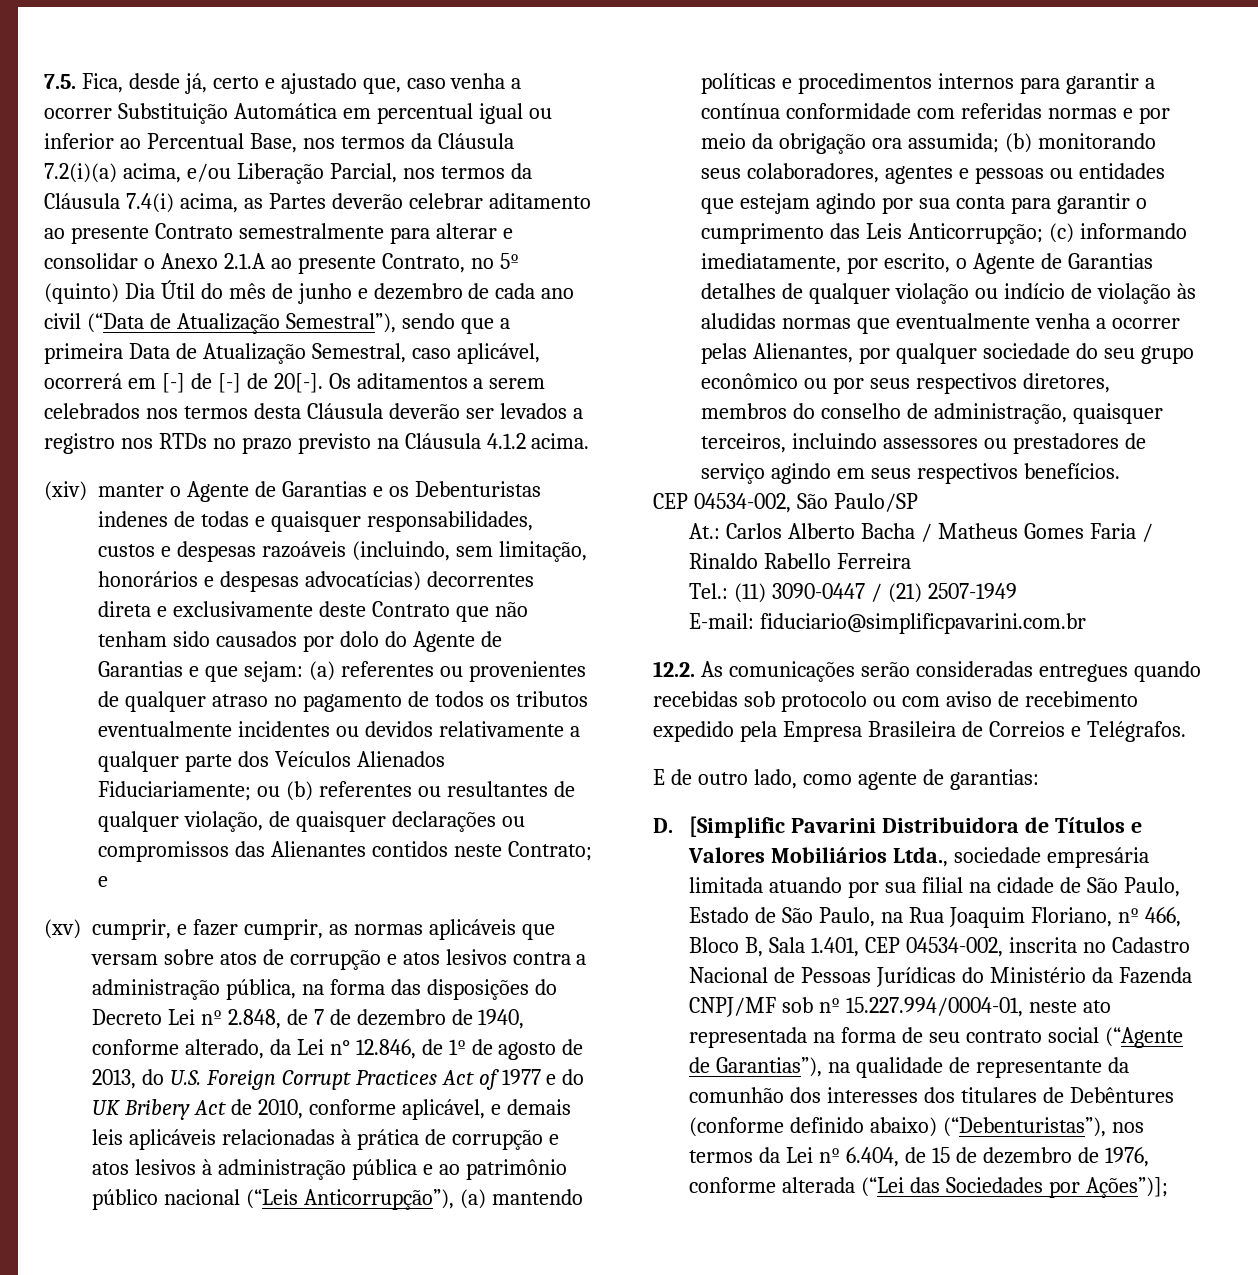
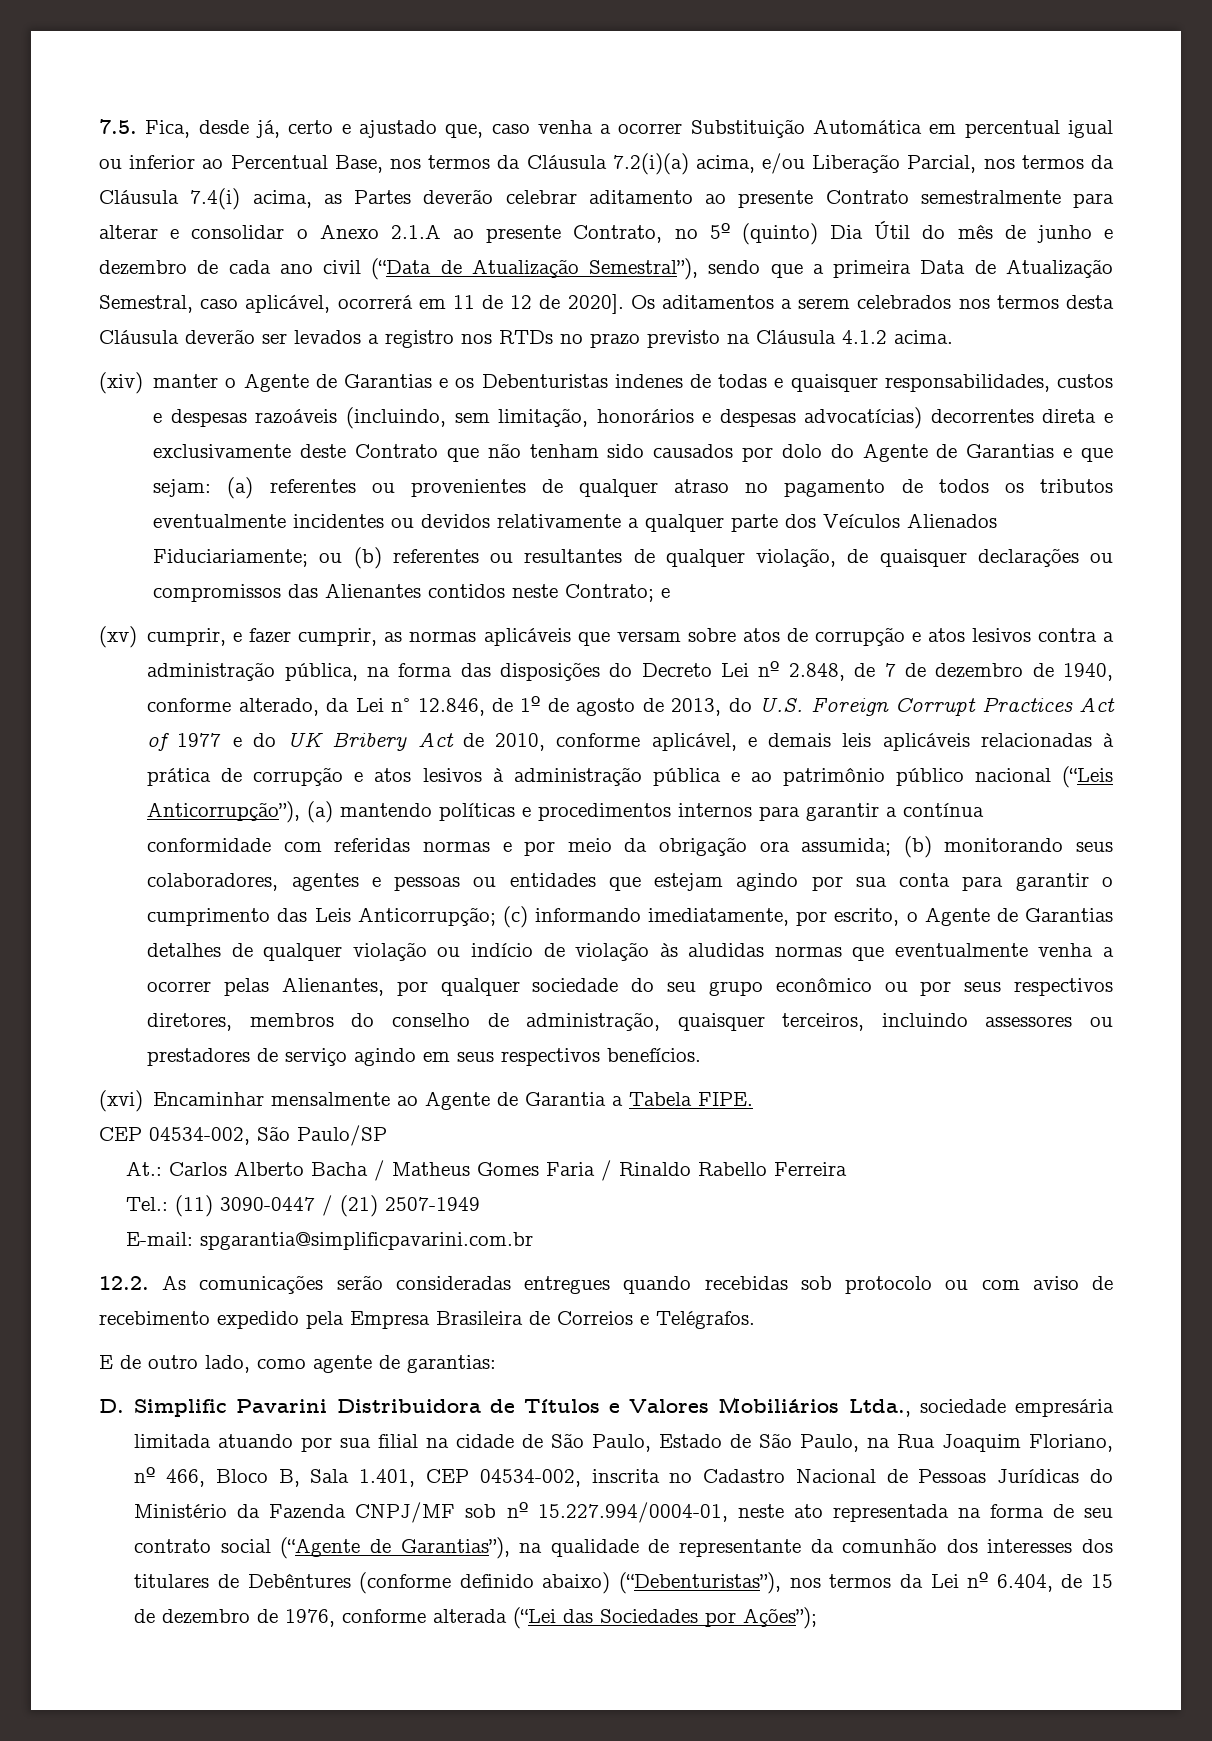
- 7.5. Fica, desde já, certo e ajustado que, caso venha a ocorrer Substituição Automática em percentual igual ou inferior ao Percentual Base, nos termos da Cláusula 7.2(i)(a) acima, e/ou Liberação Parcial, nos termos da Cláusula 7.4(i) acima, as Partes deverão celebrar aditamento ao presente Contrato semestralmente para alterar e consolidar o Anexo 2.1.A ao presente Contrato, no 5º (quinto) Dia Útil do mês de junho e dezembro de cada ano civil (“Data de Atualização Semestral”), sendo que a primeira Data de Atualização Semestral, caso aplicável, ocorrerá em [-] de [-] de 20[-].
+ 7.5. Fica, desde já, certo e ajustado que, caso venha a ocorrer Substituição Automática em percentual igual ou inferior ao Percentual Base, nos termos da Cláusula 7.2(i)(a) acima, e/ou Liberação Parcial, nos termos da Cláusula 7.4(i) acima, as Partes deverão celebrar aditamento ao presente Contrato semestralmente para alterar e consolidar o Anexo 2.1.A ao presente Contrato, no 5º (quinto) Dia Útil do mês de junho e dezembro de cada ano civil (“Data de Atualização Semestral”), sendo que a primeira Data de Atualização Semestral, caso aplicável, ocorrerá em 11 de 12 de 2020].
+ (xvi) Encaminhar mensalmente ao Agente de Garantia a Tabela FIPE.
- E-mail: fiduciario@simplificpavarini.com.br
+ E-mail: spgarantia@simplificpavarini.com.br
- D. [Simplific Pavarini Distribuidora de Títulos e Valores Mobiliários Ltda., sociedade empresária limitada atuando por sua filial na cidade de São Paulo, Estado de São Paulo, na Rua Joaquim Floriano, nº 466, Bloco B, Sala 1.401, CEP 04534-002, inscrita no Cadastro Nacional de Pessoas Jurídicas do Ministério da Fazenda CNPJ/MF sob nº 15.227.994/0004-01, neste ato representada na forma de seu contrato social (“Agente de Garantias”), na qualidade de representante da comunhão dos interesses dos titulares de Debêntures (conforme definido abaixo) (“Debenturistas”), nos termos da Lei nº 6.404, de 15 de dezembro de 1976, conforme alterada (“Lei das Sociedades por Ações”)];
+ D. Simplific Pavarini Distribuidora de Títulos e Valores Mobiliários Ltda., sociedade empresária limitada atuando por sua filial na cidade de São Paulo, Estado de São Paulo, na Rua Joaquim Floriano, nº 466, Bloco B, Sala 1.401, CEP 04534-002, inscrita no Cadastro Nacional de Pessoas Jurídicas do Ministério da Fazenda CNPJ/MF sob nº 15.227.994/0004-01, neste ato representada na forma de seu contrato social (“Agente de Garantias”), na qualidade de representante da comunhão dos interesses dos titulares de Debêntures (conforme definido abaixo) (“Debenturistas”), nos termos da Lei nº 6.404, de 15 de dezembro de 1976, conforme alterada (“Lei das Sociedades por Ações”);

